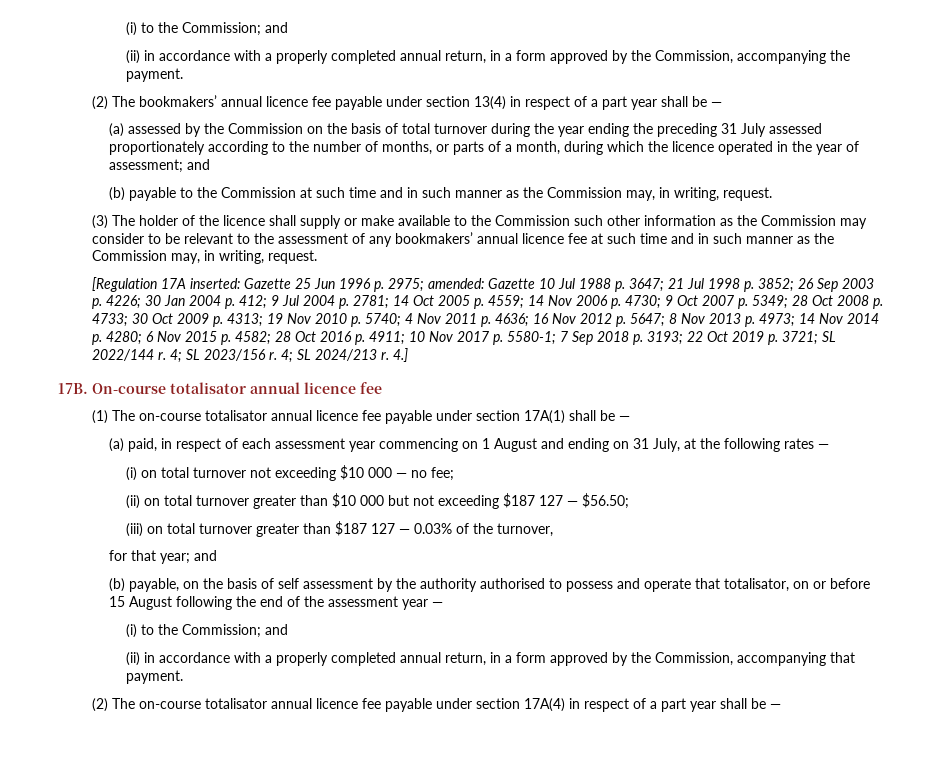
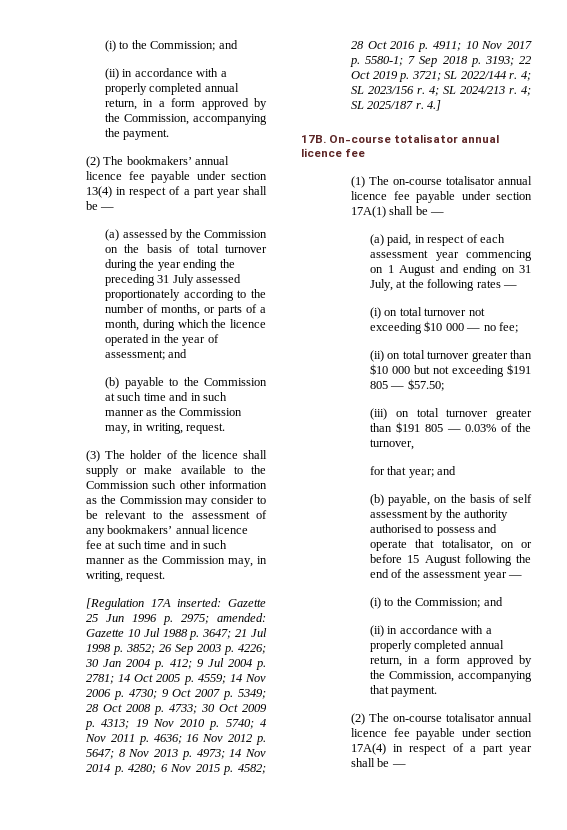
+ 4; SL 2025/187 r.
- (ii) on total turnover greater than $10 000 but not exceeding $187 127 — $56.50;
+ (ii) on total turnover greater than $10 000 but not exceeding $191 805 — $57.50;
- (iii) on total turnover greater than $187 127 — 0.03% of the turnover,
+ (iii) on total turnover greater than $191 805 — 0.03% of the turnover,

